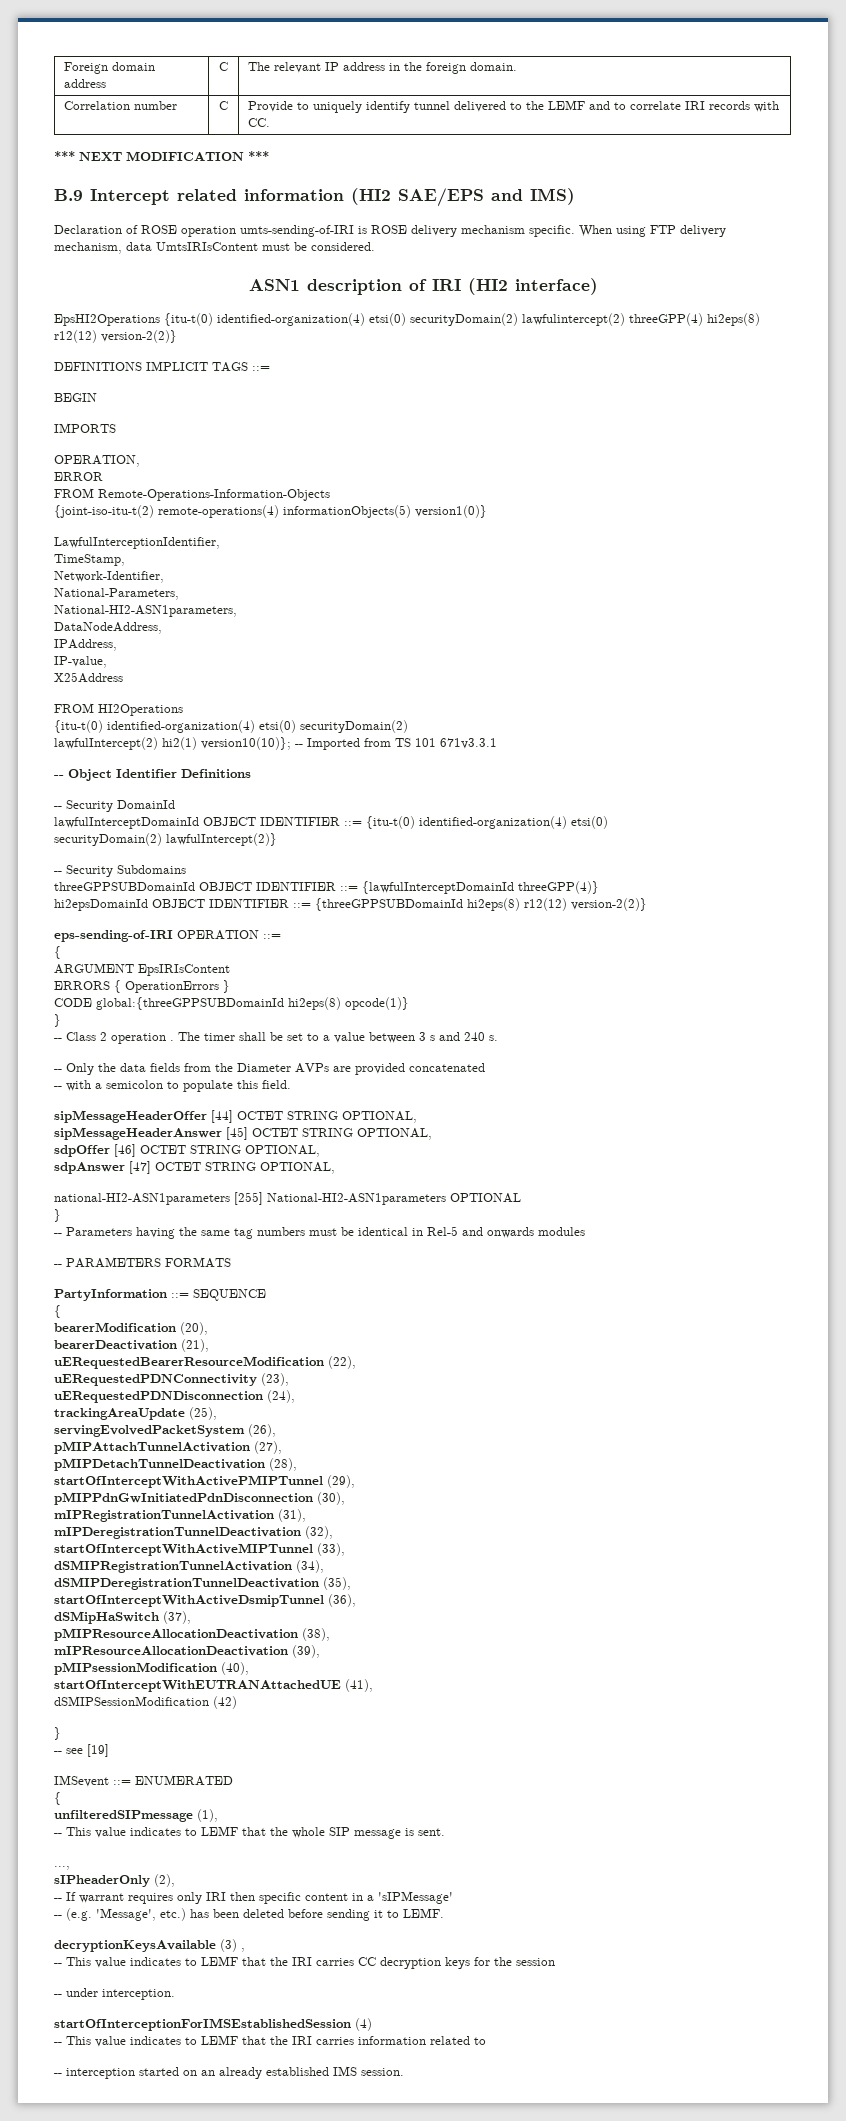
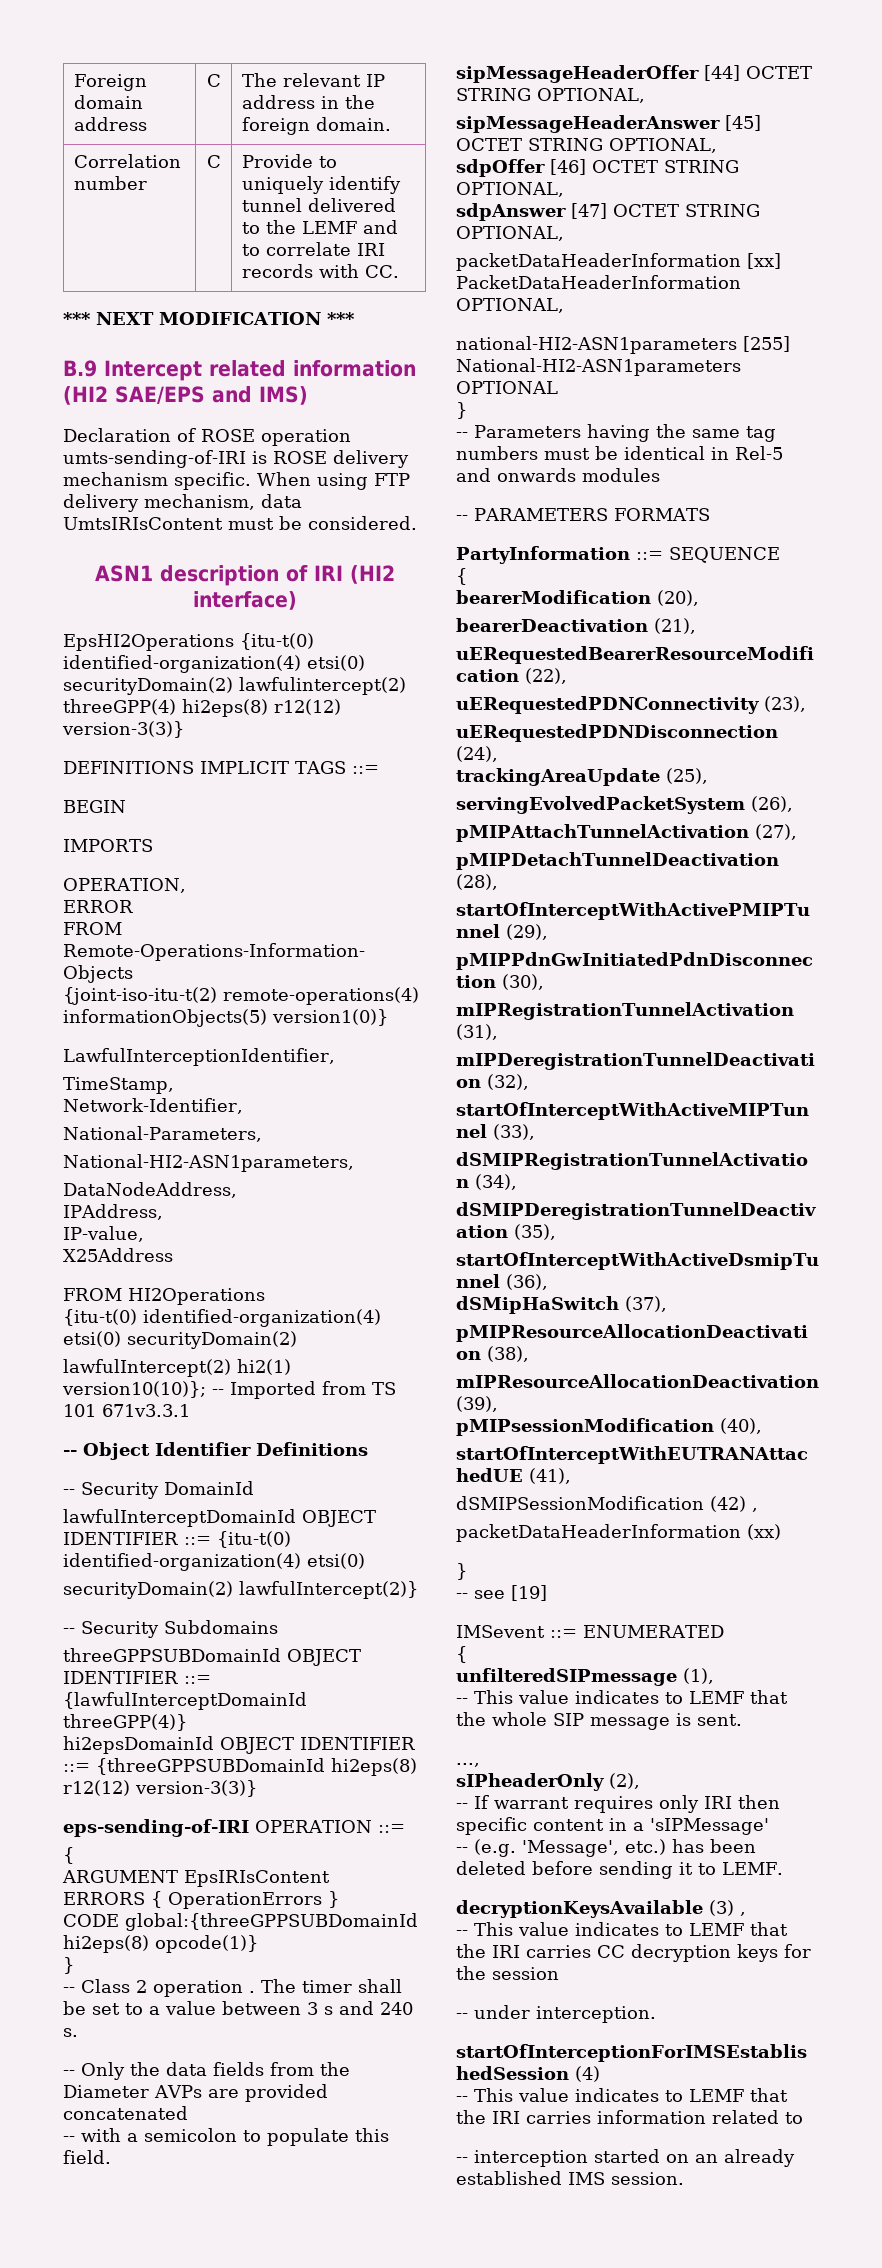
- EpsHI2Operations {itu-t(0) identified-organization(4) etsi(0) securityDomain(2) lawfulintercept(2) threeGPP(4) hi2eps(8) r12(12) version-2(2)}
+ EpsHI2Operations {itu-t(0) identified-organization(4) etsi(0) securityDomain(2) lawfulintercept(2) threeGPP(4) hi2eps(8) r12(12) version-3(3)}
- hi2epsDomainId OBJECT IDENTIFIER ::= {threeGPPSUBDomainId hi2eps(8) r12(12) version-2(2)}
+ hi2epsDomainId OBJECT IDENTIFIER ::= {threeGPPSUBDomainId hi2eps(8) r12(12) version-3(3)}
+ packetDataHeaderInformation [xx] PacketDataHeaderInformation OPTIONAL,
- dSMIPSessionModification (42)
+ dSMIPSessionModification (42) ,
+ packetDataHeaderInformation (xx)

